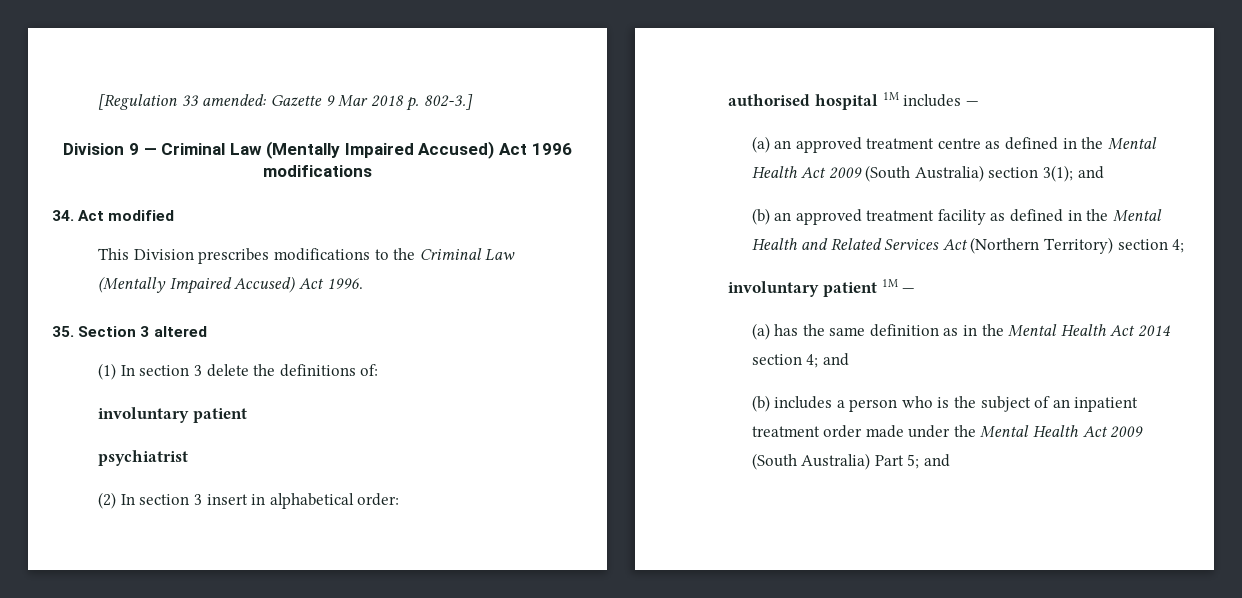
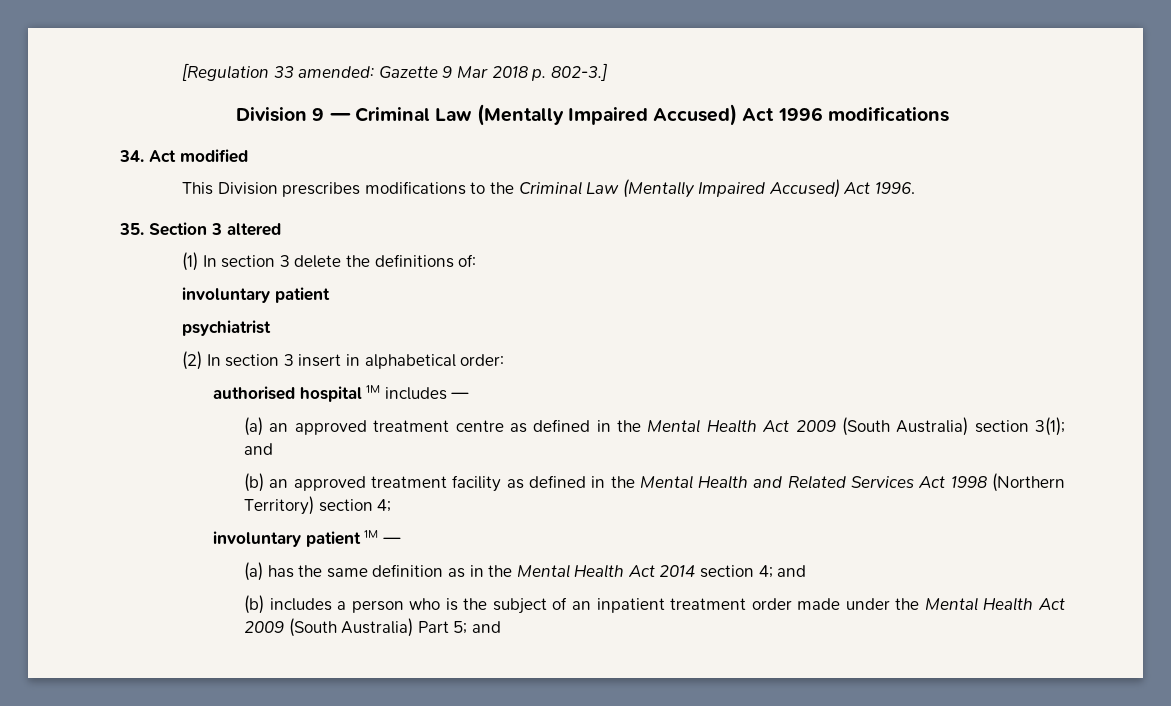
- (b) an approved treatment facility as defined in the Mental Health and Related Services Act (Northern Territory) section 4;
+ (b) an approved treatment facility as defined in the Mental Health and Related Services Act 1998 (Northern Territory) section 4;

